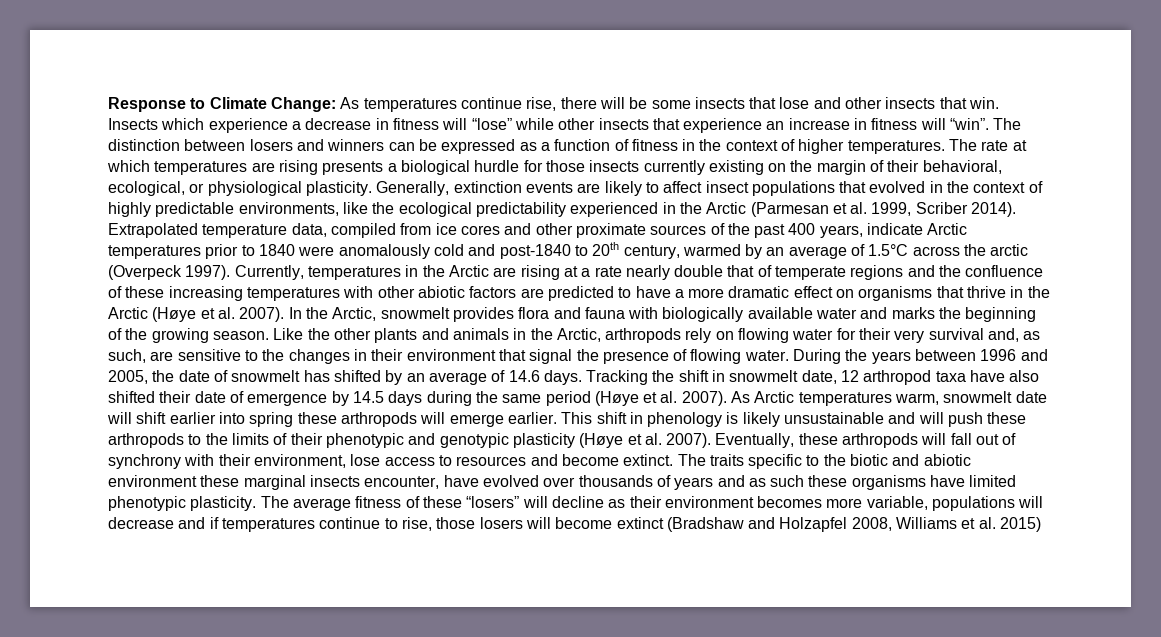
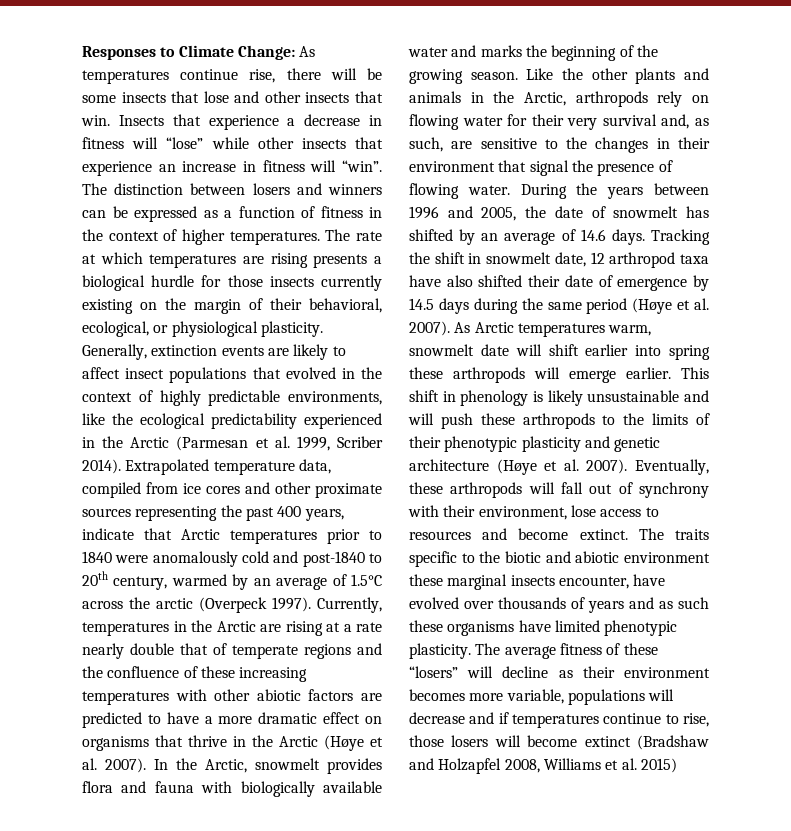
- Response to Climate Change: As temperatures continue rise, there will be some insects that lose and other insects that win.
+ Responses to Climate Change: As temperatures continue rise, there will be some insects that lose and other insects that win.
- Insects which experience a decrease in fitness will “lose” while other insects that experience an increase in fitness will “win”.
+ Insects that experience a decrease in fitness will “lose” while other insects that experience an increase in fitness will “win”.
- Extrapolated temperature data, compiled from ice cores and other proximate sources of the past 400 years, indicate Arctic temperatures prior to 1840 were anomalously cold and post-1840 to 20th century, warmed by an average of 1.5°C across the arctic (Overpeck 1997).
+ Extrapolated temperature data, compiled from ice cores and other proximate sources representing the past 400 years, indicate that Arctic temperatures prior to 1840 were anomalously cold and post-1840 to 20th century, warmed by an average of 1.5°C across the arctic (Overpeck 1997).
- This shift in phenology is likely unsustainable and will push these arthropods to the limits of their phenotypic and genotypic plasticity (Høye et al. 2007).
+ This shift in phenology is likely unsustainable and will push these arthropods to the limits of their phenotypic plasticity and genetic architecture (Høye et al. 2007).

